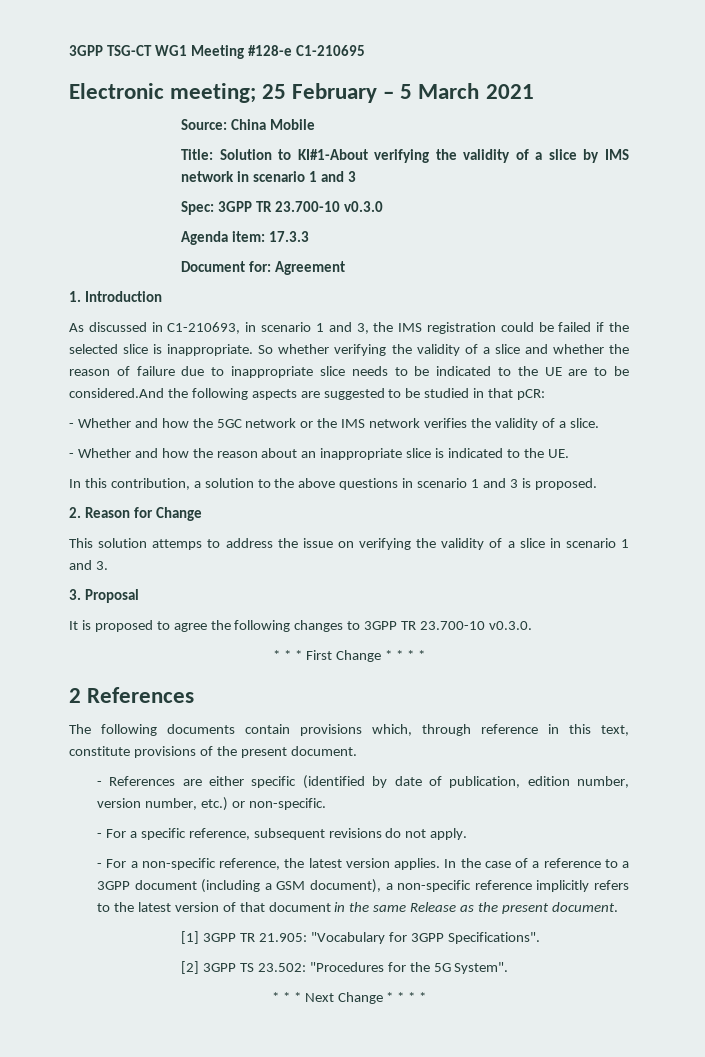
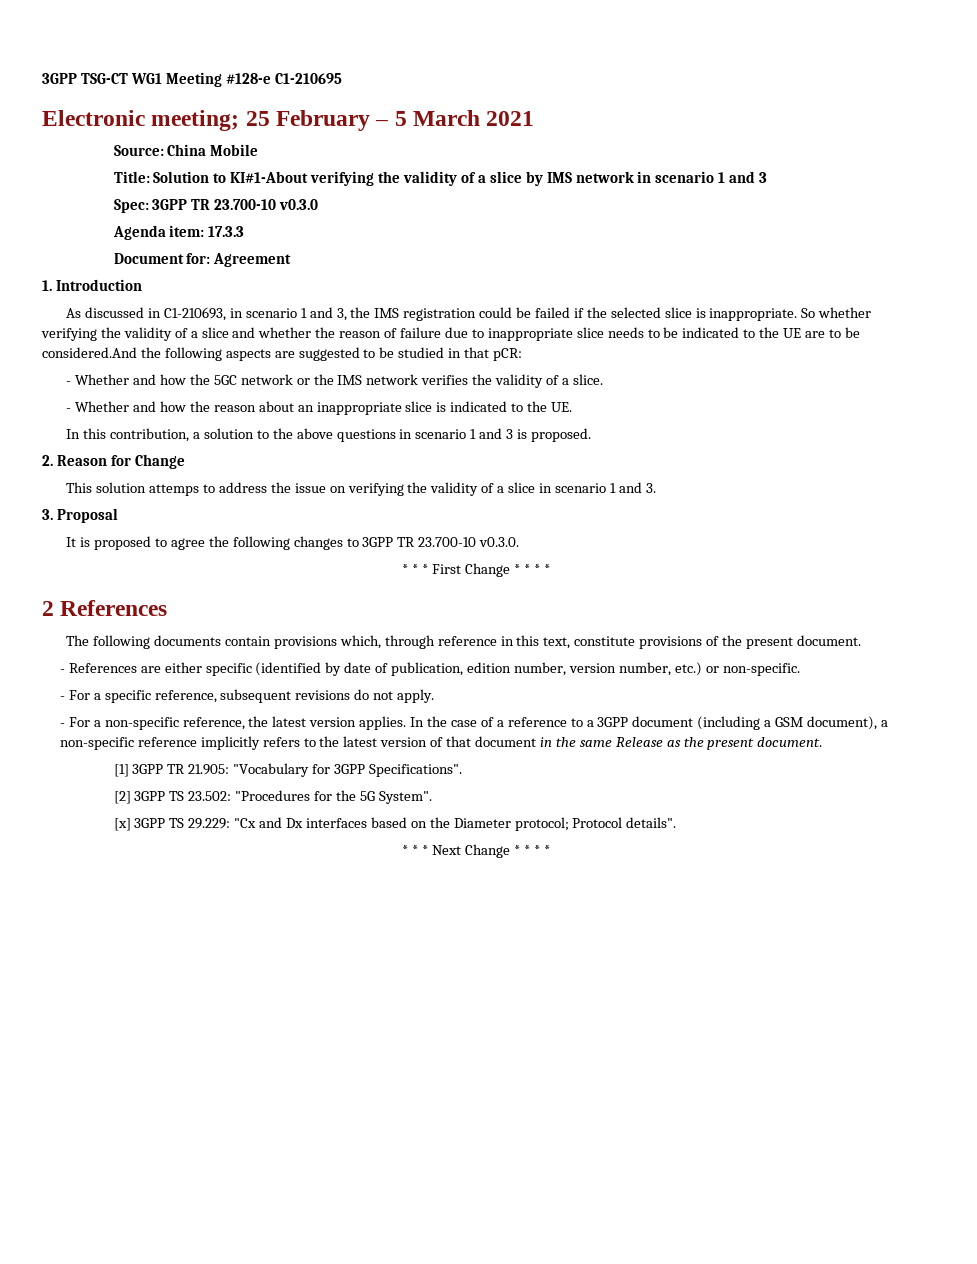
+ [x] 3GPP TS 29.229: "Cx and Dx interfaces based on the Diameter protocol; Protocol details".

